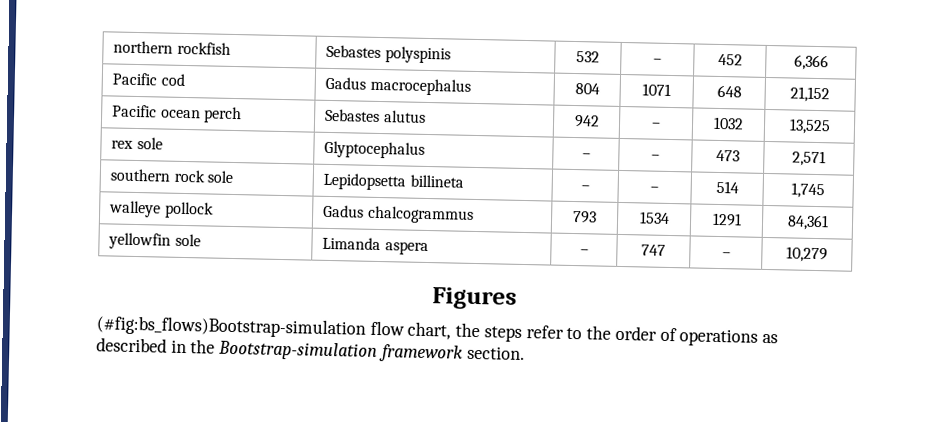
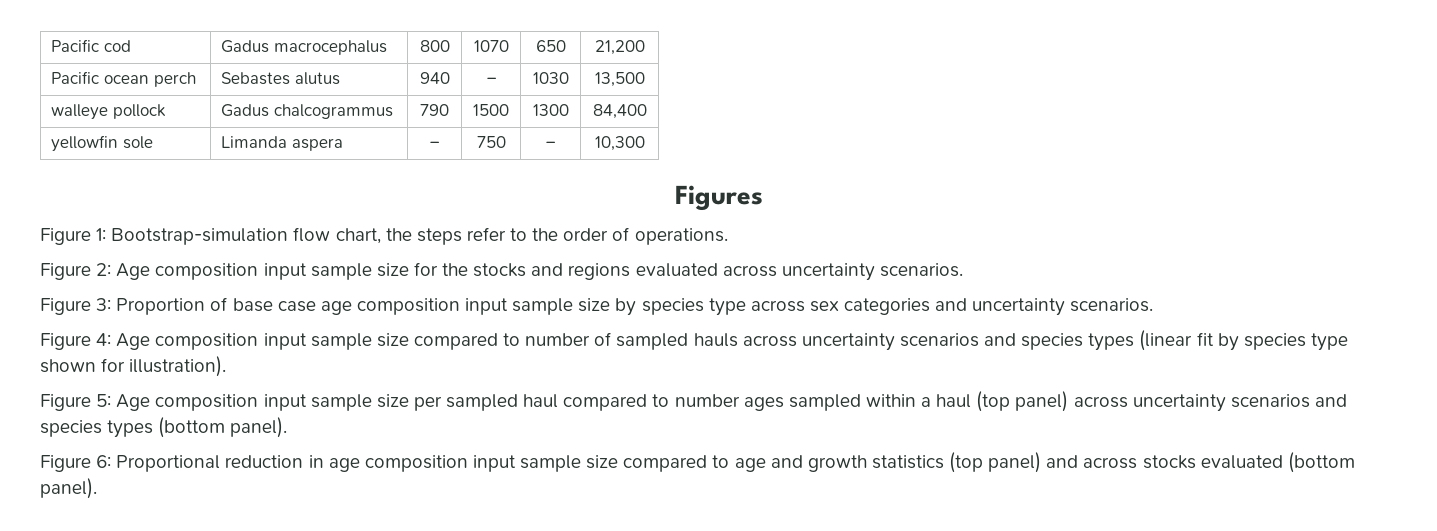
- northern rockfish | Sebastes polyspinis | 532 | – | 452 | 6,366
- Pacific cod | Gadus macrocephalus | 804 | 1071 | 648 | 21,152
+ Pacific cod | Gadus macrocephalus | 800 | 1070 | 650 | 21,200
- Pacific ocean perch | Sebastes alutus | 942 | – | 1032 | 13,525
- rex sole | Glyptocephalus | – | – | 473 | 2,571
- southern rock sole | Lepidopsetta billineta | – | – | 514 | 1,745
+ Pacific ocean perch | Sebastes alutus | 940 | – | 1030 | 13,500
- walleye pollock | Gadus chalcogrammus | 793 | 1534 | 1291 | 84,361
+ walleye pollock | Gadus chalcogrammus | 790 | 1500 | 1300 | 84,400
- yellowfin sole | Limanda aspera | – | 747 | – | 10,279
+ yellowfin sole | Limanda aspera | – | 750 | – | 10,300
- (#fig:bs_flows)Bootstrap-simulation flow chart, the steps refer to the order of operations as described in the Bootstrap-simulation framework section.
+ Figure 1: Bootstrap-simulation flow chart, the steps refer to the order of operations.
+ Figure 2: Age composition input sample size for the stocks and regions evaluated across uncertainty scenarios.
+ Figure 3: Proportion of base case age composition input sample size by species type across sex categories and uncertainty scenarios.
+ Figure 4: Age composition input sample size compared to number of sampled hauls across uncertainty scenarios and species types (linear fit by species type shown for illustration).
+ Figure 5: Age composition input sample size per sampled haul compared to number ages sampled within a haul (top panel) across uncertainty scenarios and species types (bottom panel).
+ Figure 6: Proportional reduction in age composition input sample size compared to age and growth statistics (top panel) and across stocks evaluated (bottom panel).

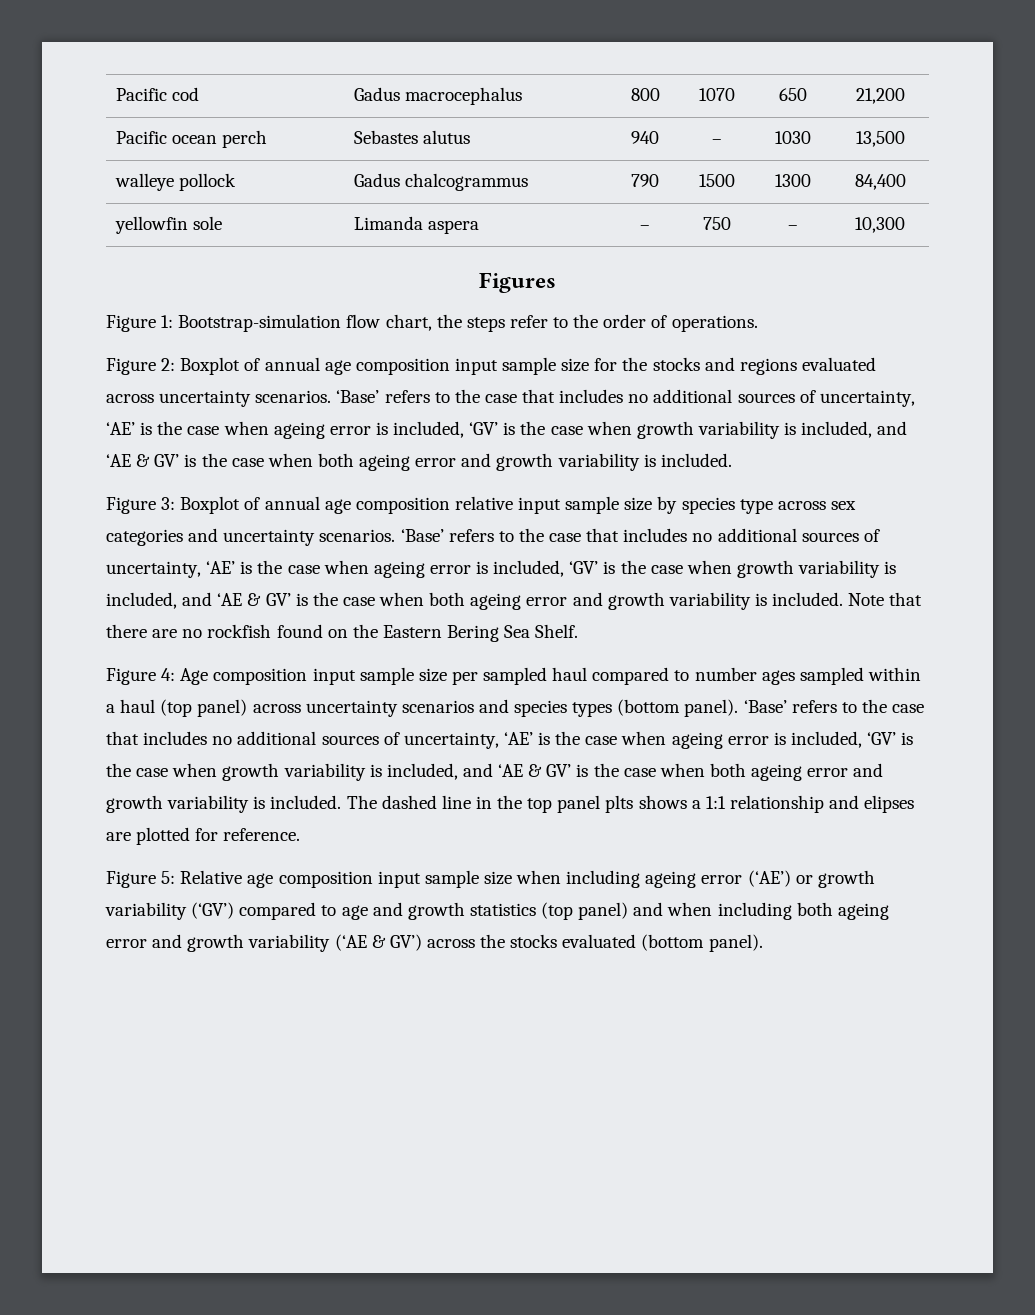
- Figure 2: Age composition input sample size for the stocks and regions evaluated across uncertainty scenarios.
- Figure 3: Proportion of base case age composition input sample size by species type across sex categories and uncertainty scenarios.
+ Figure 2: Boxplot of annual age composition input sample size for the stocks and regions evaluated across uncertainty scenarios. ‘Base’ refers to the case that includes no additional sources of uncertainty, ‘AE’ is the case when ageing error is included, ‘GV’ is the case when growth variability is included, and ‘AE & GV’ is the case when both ageing error and growth variability is included.
+ Figure 3: Boxplot of annual age composition relative input sample size by species type across sex categories and uncertainty scenarios. ‘Base’ refers to the case that includes no additional sources of uncertainty, ‘AE’ is the case when ageing error is included, ‘GV’ is the case when growth variability is included, and ‘AE & GV’ is the case when both ageing error and growth variability is included. Note that there are no rockfish found on the Eastern Bering Sea Shelf.
- Figure 4: Age composition input sample size compared to number of sampled hauls across uncertainty scenarios and species types (linear fit by species type shown for illustration).
- Figure 5: Age composition input sample size per sampled haul compared to number ages sampled within a haul (top panel) across uncertainty scenarios and species types (bottom panel).
- Figure 6: Proportional reduction in age composition input sample size compared to age and growth statistics (top panel) and across stocks evaluated (bottom panel).
+ Figure 4: Age composition input sample size per sampled haul compared to number ages sampled within a haul (top panel) across uncertainty scenarios and species types (bottom panel). ‘Base’ refers to the case that includes no additional sources of uncertainty, ‘AE’ is the case when ageing error is included, ‘GV’ is the case when growth variability is included, and ‘AE & GV’ is the case when both ageing error and growth variability is included. The dashed line in the top panel plts shows a 1:1 relationship and elipses are plotted for reference.
+ Figure 5: Relative age composition input sample size when including ageing error (‘AE’) or growth variability (‘GV’) compared to age and growth statistics (top panel) and when including both ageing error and growth variability (‘AE & GV’) across the stocks evaluated (bottom panel).

